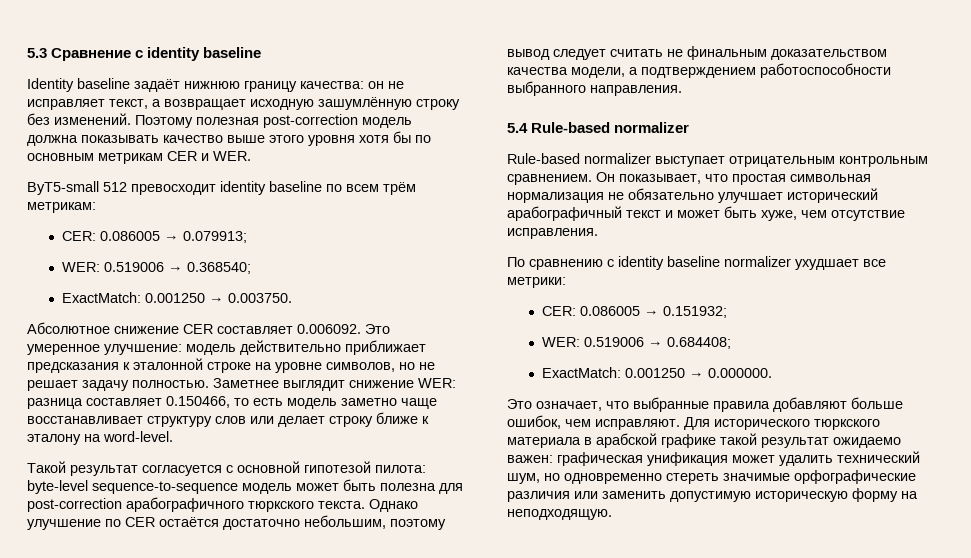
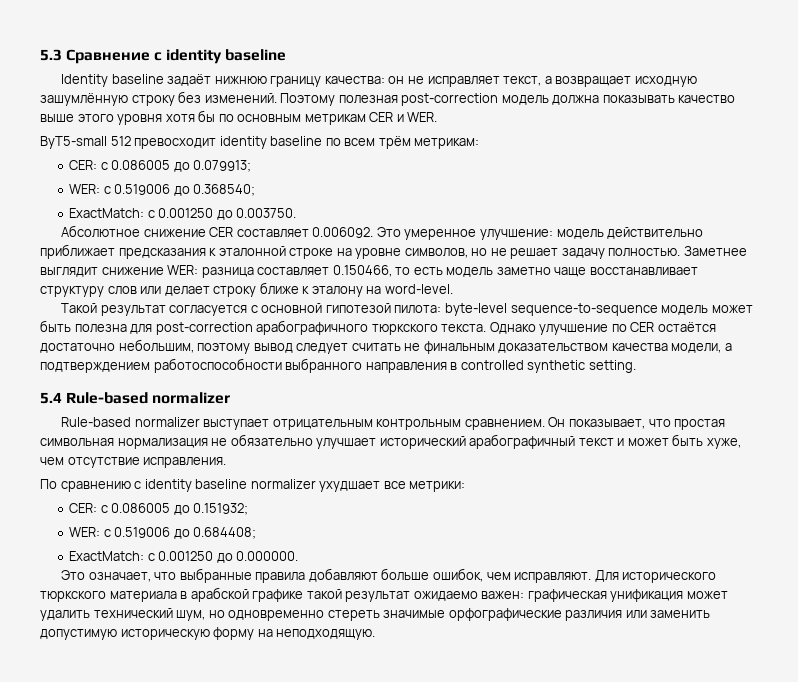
- CER: 0.086005 → 0.079913;
+ CER: с 0.086005 до 0.079913;
- WER: 0.519006 → 0.368540;
+ WER: с 0.519006 до 0.368540;
- ExactMatch: 0.001250 → 0.003750.
+ ExactMatch: с 0.001250 до 0.003750.
- Однако улучшение по CER остаётся достаточно небольшим, поэтому вывод следует считать не финальным доказательством качества модели, а подтверждением работоспособности выбранного направления.
+ Однако улучшение по CER остаётся достаточно небольшим, поэтому вывод следует считать не финальным доказательством качества модели, а подтверждением работоспособности выбранного направления в controlled synthetic setting.
- CER: 0.086005 → 0.151932;
+ CER: с 0.086005 до 0.151932;
- WER: 0.519006 → 0.684408;
+ WER: с 0.519006 до 0.684408;
- ExactMatch: 0.001250 → 0.000000.
+ ExactMatch: с 0.001250 до 0.000000.

